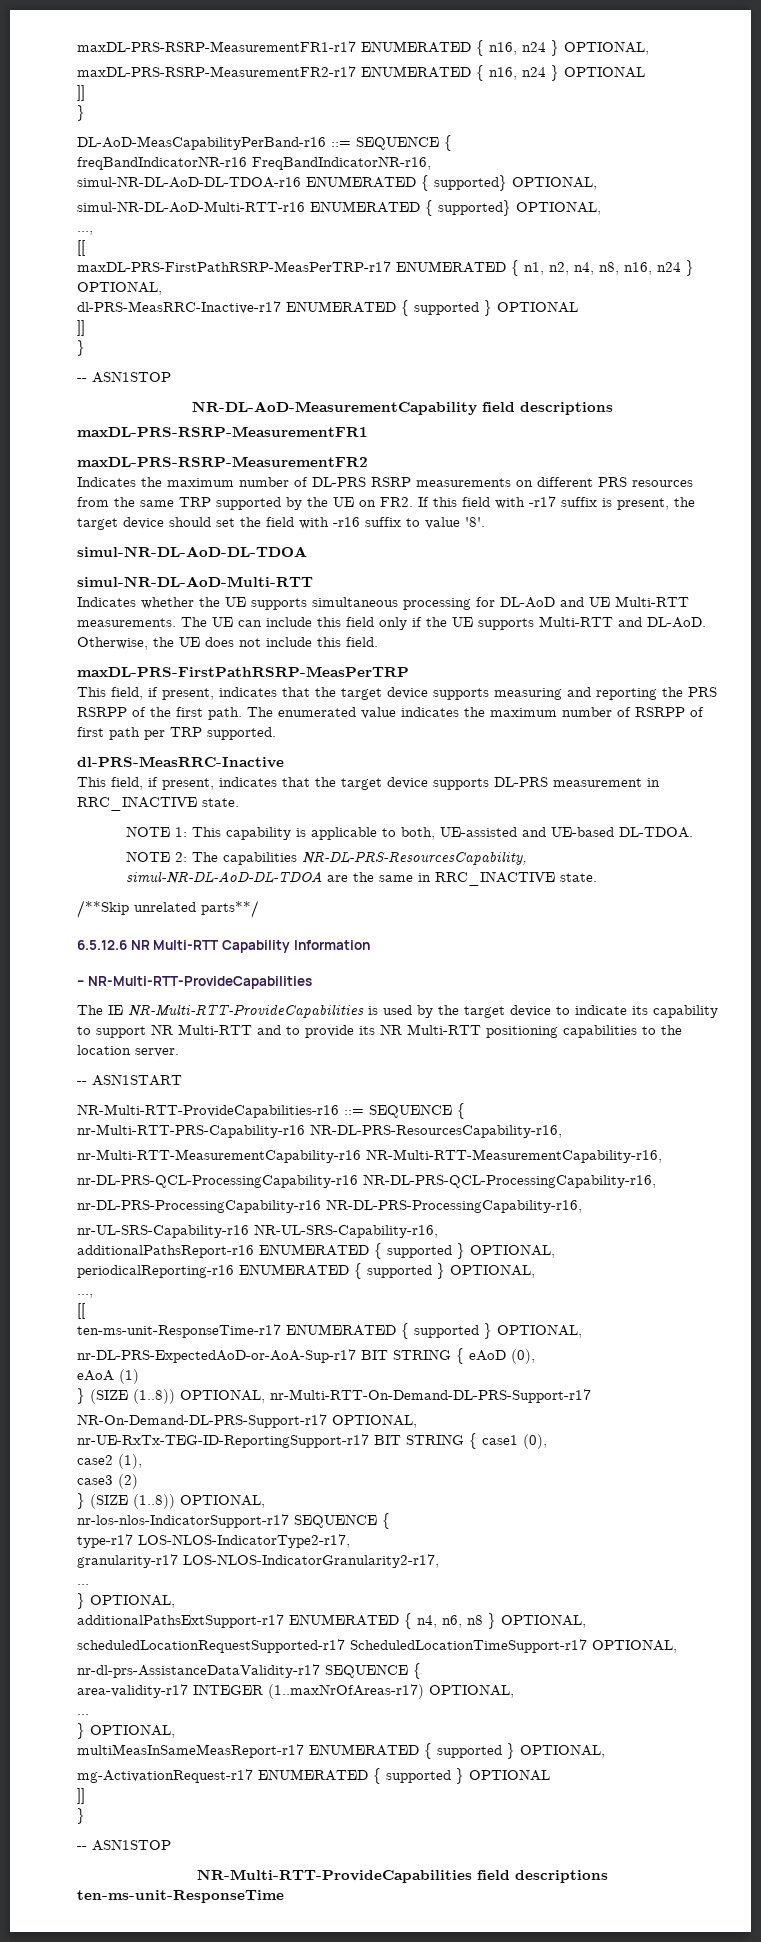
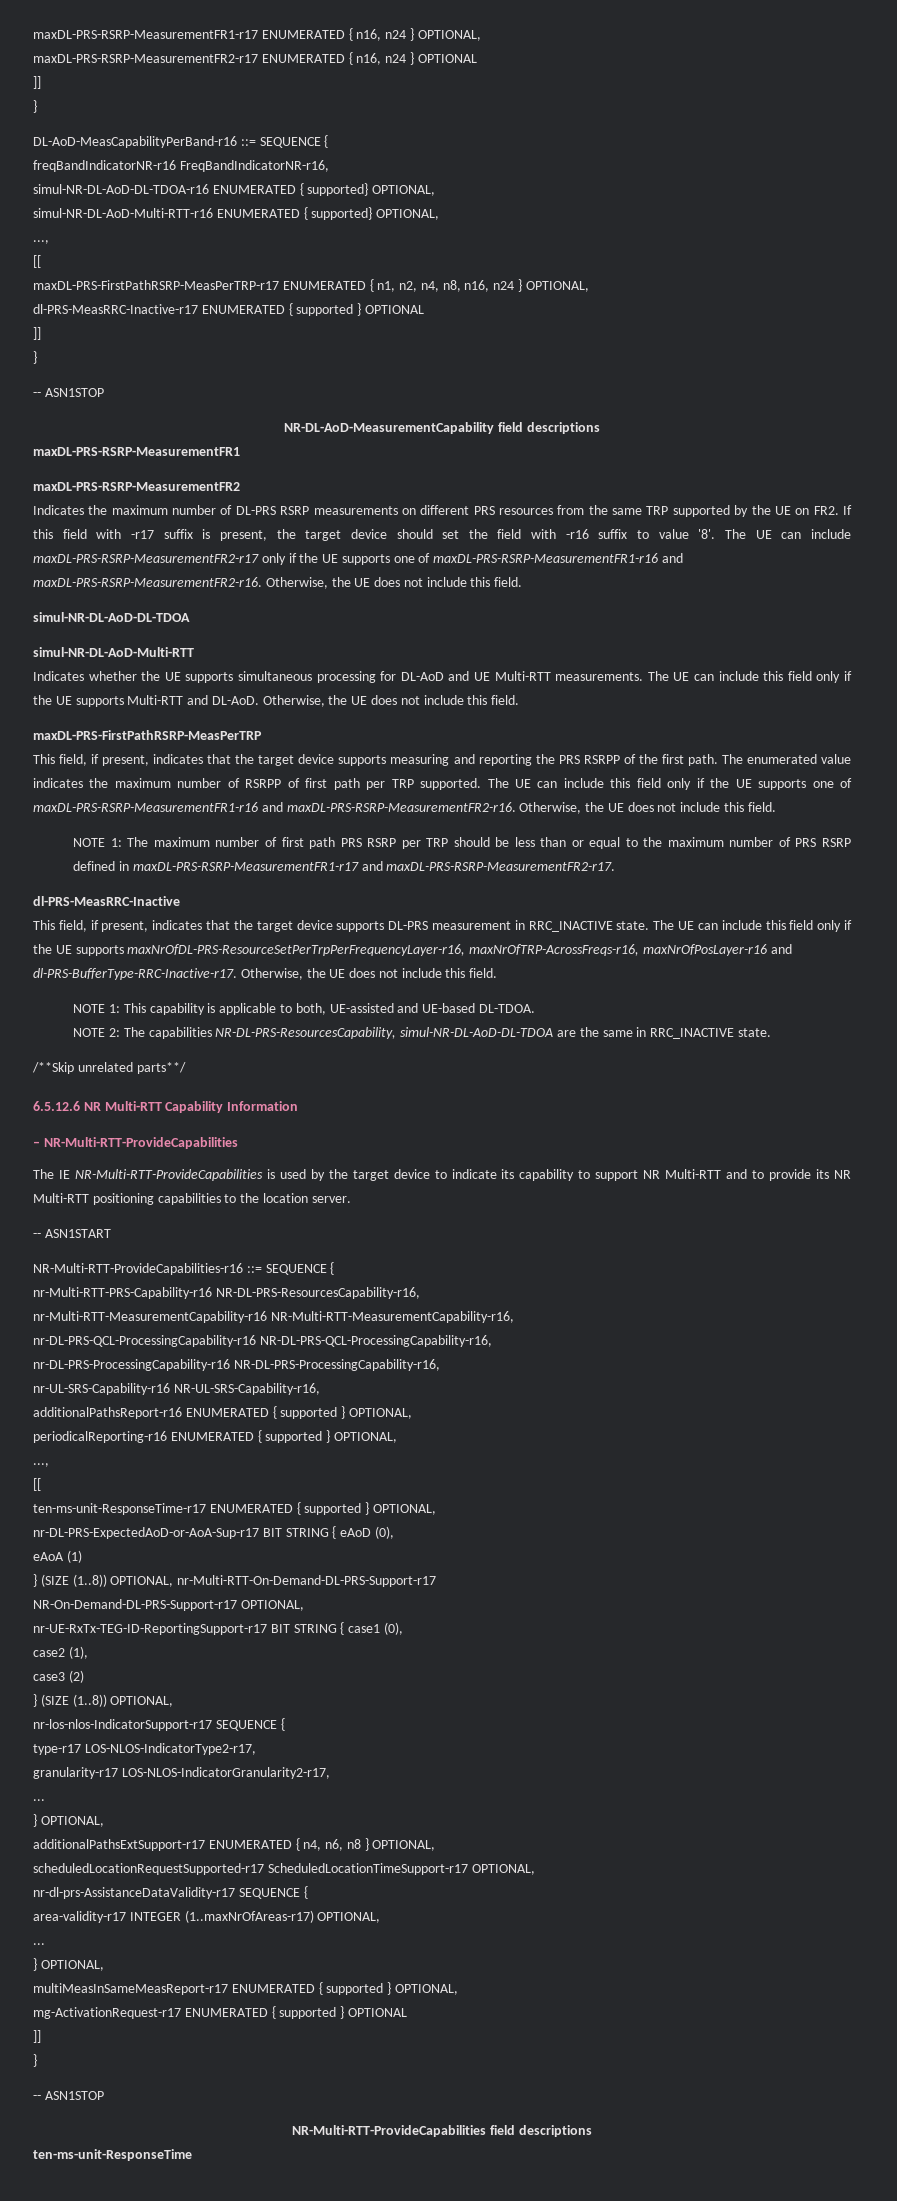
+ The UE can include maxDL-PRS-RSRP-MeasurementFR2-r17 only if the UE supports one of maxDL-PRS-RSRP-MeasurementFR1-r16 and maxDL-PRS-RSRP-MeasurementFR2-r16. Otherwise, the UE does not include this field.
+ The UE can include this field only if the UE supports one of maxDL-PRS-RSRP-MeasurementFR1-r16 and maxDL-PRS-RSRP-MeasurementFR2-r16. Otherwise, the UE does not include this field.
+ NOTE 1: The maximum number of first path PRS RSRP per TRP should be less than or equal to the maximum number of PRS RSRP defined in maxDL-PRS-RSRP-MeasurementFR1-r17 and maxDL-PRS-RSRP-MeasurementFR2-r17.
+ The UE can include this field only if the UE supports maxNrOfDL-PRS-ResourceSetPerTrpPerFrequencyLayer-r16, maxNrOfTRP-AcrossFreqs-r16, maxNrOfPosLayer-r16 and dl-PRS-BufferType-RRC-Inactive-r17. Otherwise, the UE does not include this field.

